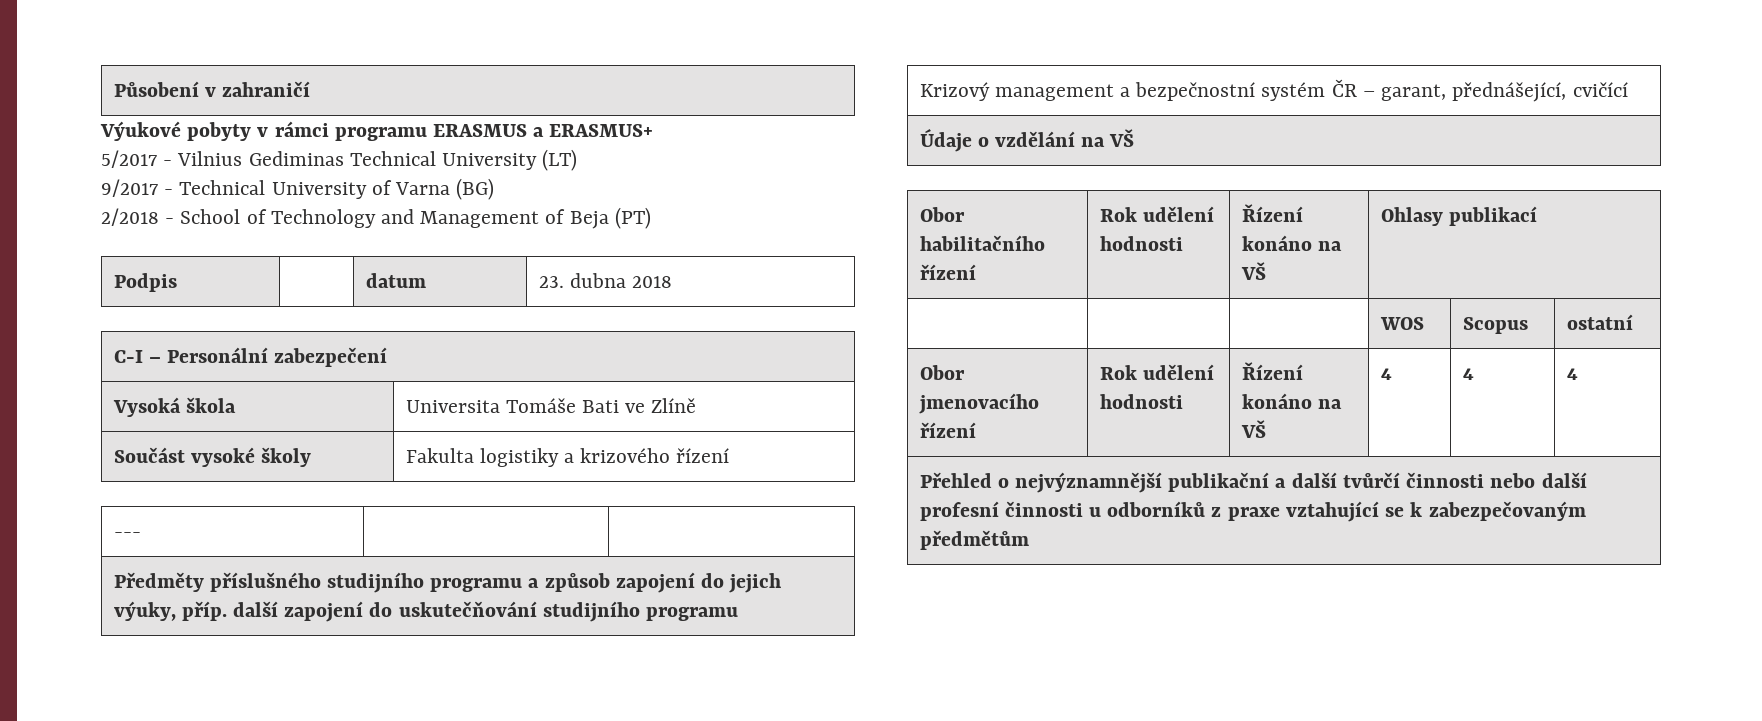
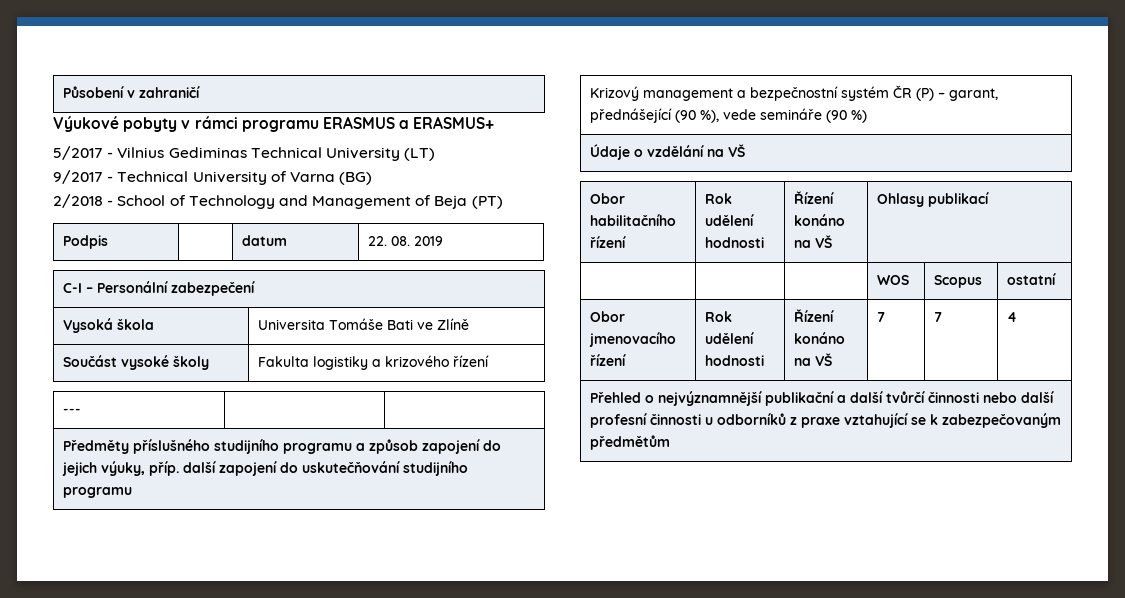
- Podpis | | datum | 23. dubna 2018
+ Podpis | | datum | 22. 08. 2019
- Krizový management a bezpečnostní systém ČR – garant, přednášející, cvičící
+ Krizový management a bezpečnostní systém ČR (P) – garant, přednášející (90 %), vede semináře (90 %)
- Obor jmenovacího řízení | Rok udělení hodnosti | Řízení konáno na VŠ | 4 | 4 | 4
+ Obor jmenovacího řízení | Rok udělení hodnosti | Řízení konáno na VŠ | 7 | 7 | 4

